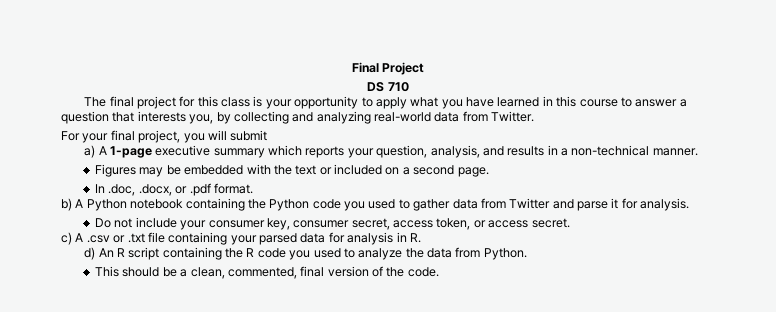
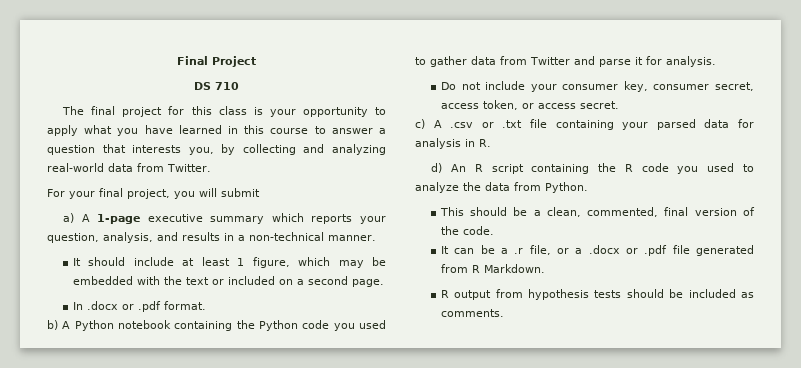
- Figures may be embedded with the text or included on a second page.
+ It should include at least 1 figure, which may be embedded with the text or included on a second page.
- In .doc, .docx, or .pdf format.
+ In .docx or .pdf format.
+ It can be a .r file, or a .docx or .pdf file generated from R Markdown.
+ R output from hypothesis tests should be included as comments.

